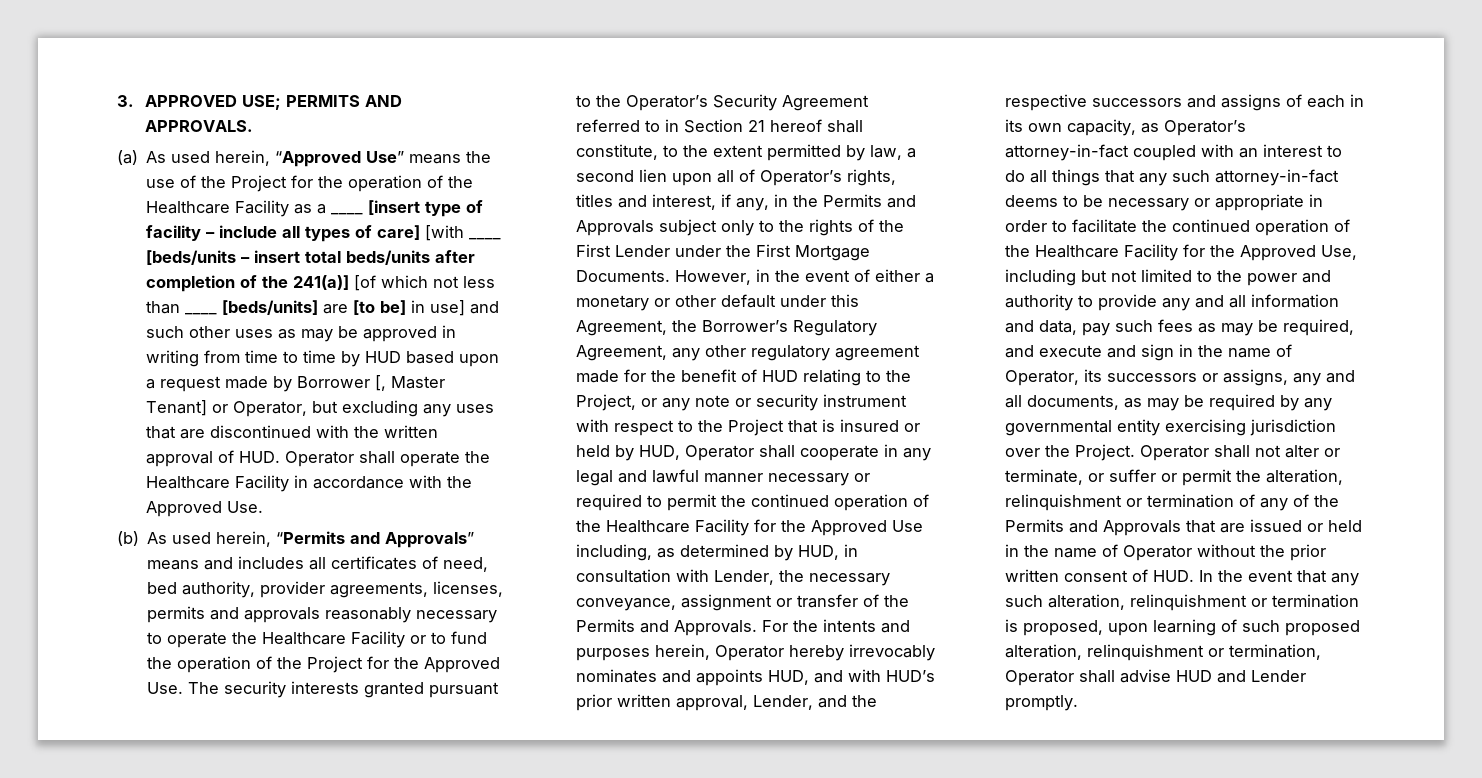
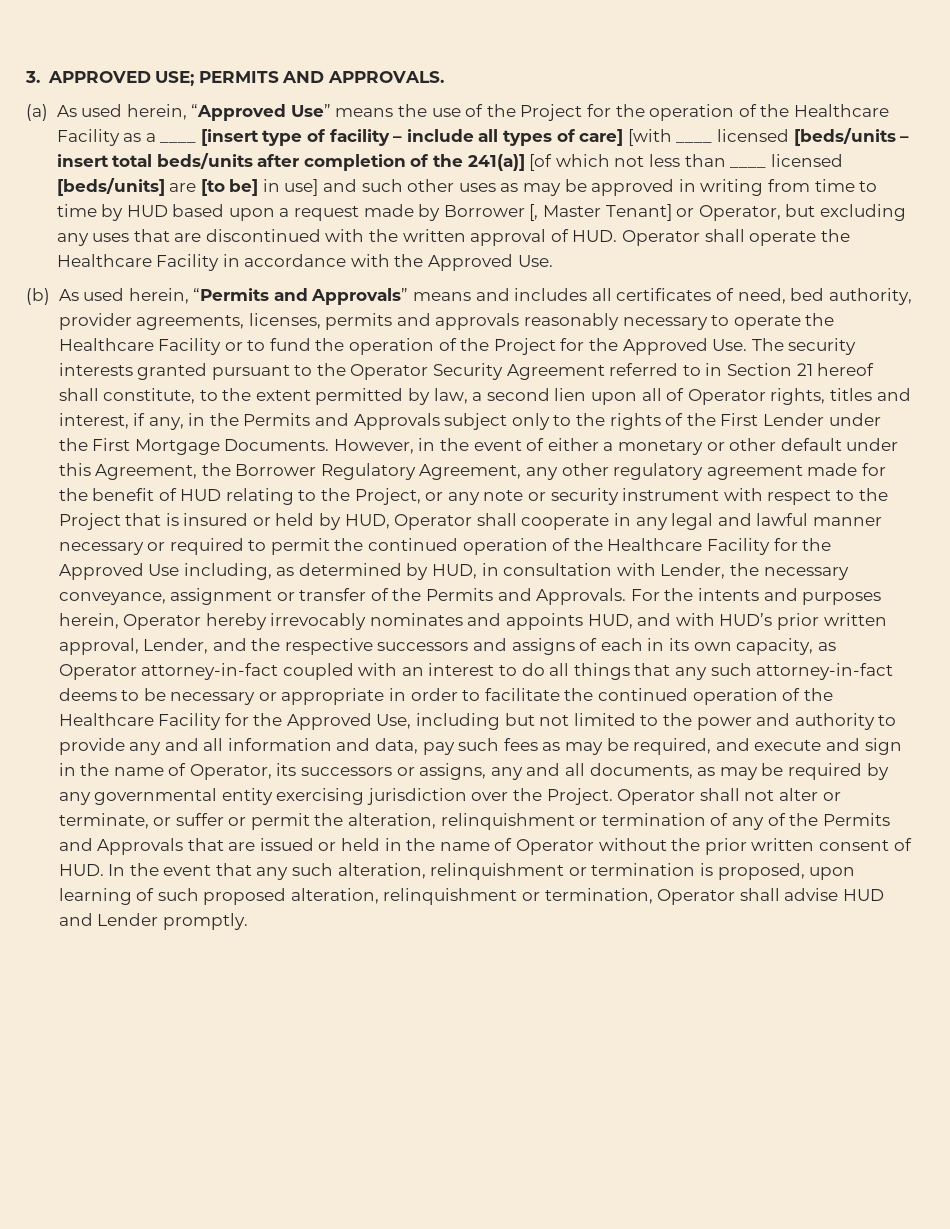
- (a) As used herein, “Approved Use” means the use of the Project for the operation of the Healthcare Facility as a ____ [insert type of facility – include all types of care] [with ____ [beds/units – insert total beds/units after completion of the 241(a)] [of which not less than ____ [beds/units] are [to be] in use] and such other uses as may be approved in writing from time to time by HUD based upon a request made by Borrower [, Master Tenant] or Operator, but excluding any uses that are discontinued with the written approval of HUD. Operator shall operate the Healthcare Facility in accordance with the Approved Use.
+ (a) As used herein, “Approved Use” means the use of the Project for the operation of the Healthcare Facility as a ____ [insert type of facility – include all types of care] [with ____ licensed [beds/units – insert total beds/units after completion of the 241(a)] [of which not less than ____ licensed [beds/units] are [to be] in use] and such other uses as may be approved in writing from time to time by HUD based upon a request made by Borrower [, Master Tenant] or Operator, but excluding any uses that are discontinued with the written approval of HUD. Operator shall operate the Healthcare Facility in accordance with the Approved Use.
- (b) As used herein, “Permits and Approvals” means and includes all certificates of need, bed authority, provider agreements, licenses, permits and approvals reasonably necessary to operate the Healthcare Facility or to fund the operation of the Project for the Approved Use. The security interests granted pursuant to the Operator’s Security Agreement referred to in Section 21 hereof shall constitute, to the extent permitted by law, a second lien upon all of Operator’s rights, titles and interest, if any, in the Permits and Approvals subject only to the rights of the First Lender under the First Mortgage Documents.
+ (b) As used herein, “Permits and Approvals” means and includes all certificates of need, bed authority, provider agreements, licenses, permits and approvals reasonably necessary to operate the Healthcare Facility or to fund the operation of the Project for the Approved Use. The security interests granted pursuant to the Operator Security Agreement referred to in Section 21 hereof shall constitute, to the extent permitted by law, a second lien upon all of Operator rights, titles and interest, if any, in the Permits and Approvals subject only to the rights of the First Lender under the First Mortgage Documents.
- However, in the event of either a monetary or other default under this Agreement, the Borrower’s Regulatory Agreement, any other regulatory agreement made for the benefit of HUD relating to the Project, or any note or security instrument with respect to the Project that is insured or held by HUD, Operator shall cooperate in any legal and lawful manner necessary or required to permit the continued operation of the Healthcare Facility for the Approved Use including, as determined by HUD, in consultation with Lender, the necessary conveyance, assignment or transfer of the Permits and Approvals.
+ However, in the event of either a monetary or other default under this Agreement, the Borrower Regulatory Agreement, any other regulatory agreement made for the benefit of HUD relating to the Project, or any note or security instrument with respect to the Project that is insured or held by HUD, Operator shall cooperate in any legal and lawful manner necessary or required to permit the continued operation of the Healthcare Facility for the Approved Use including, as determined by HUD, in consultation with Lender, the necessary conveyance, assignment or transfer of the Permits and Approvals.
- For the intents and purposes herein, Operator hereby irrevocably nominates and appoints HUD, and with HUD’s prior written approval, Lender, and the respective successors and assigns of each in its own capacity, as Operator’s attorney-in-fact coupled with an interest to do all things that any such attorney-in-fact deems to be necessary or appropriate in order to facilitate the continued operation of the Healthcare Facility for the Approved Use, including but not limited to the power and authority to provide any and all information and data, pay such fees as may be required, and execute and sign in the name of Operator, its successors or assigns, any and all documents, as may be required by any governmental entity exercising jurisdiction over the Project.
+ For the intents and purposes herein, Operator hereby irrevocably nominates and appoints HUD, and with HUD’s prior written approval, Lender, and the respective successors and assigns of each in its own capacity, as Operator attorney-in-fact coupled with an interest to do all things that any such attorney-in-fact deems to be necessary or appropriate in order to facilitate the continued operation of the Healthcare Facility for the Approved Use, including but not limited to the power and authority to provide any and all information and data, pay such fees as may be required, and execute and sign in the name of Operator, its successors or assigns, any and all documents, as may be required by any governmental entity exercising jurisdiction over the Project.

